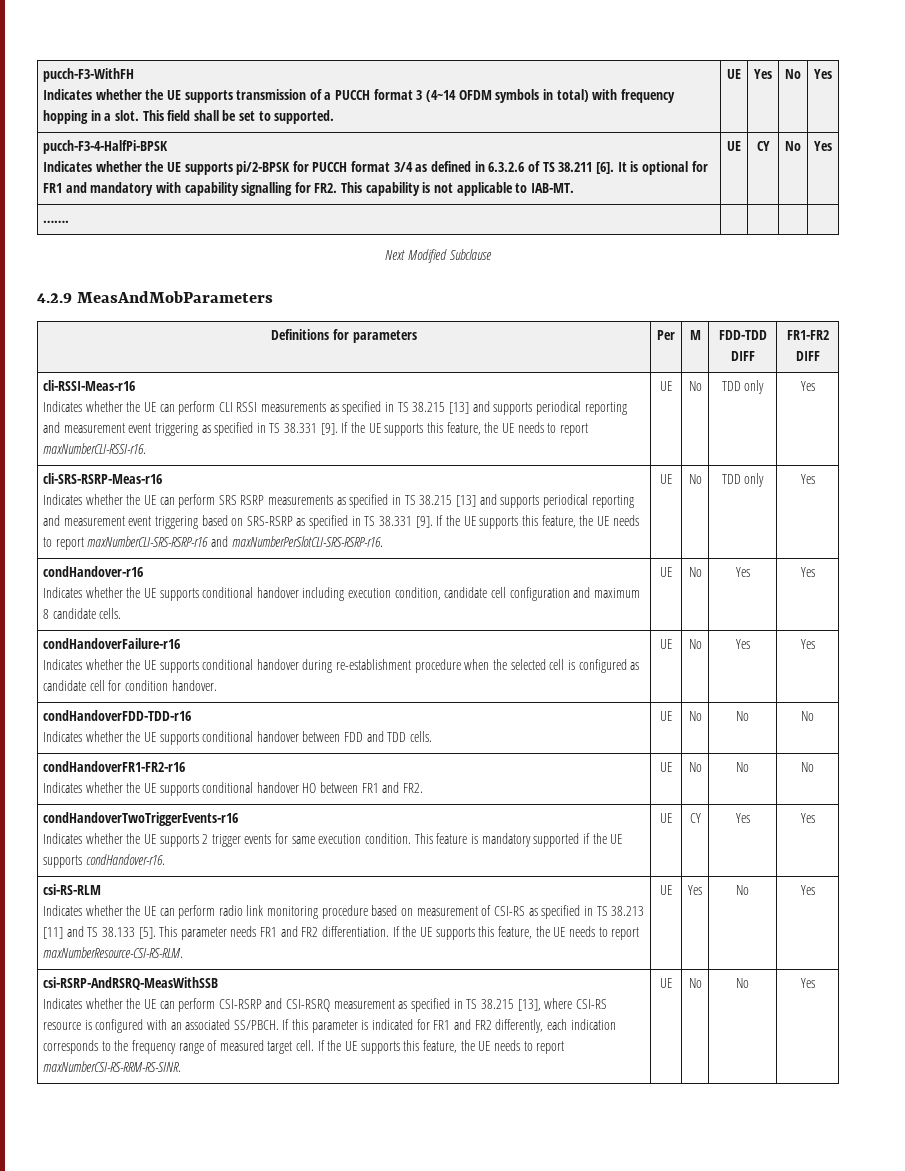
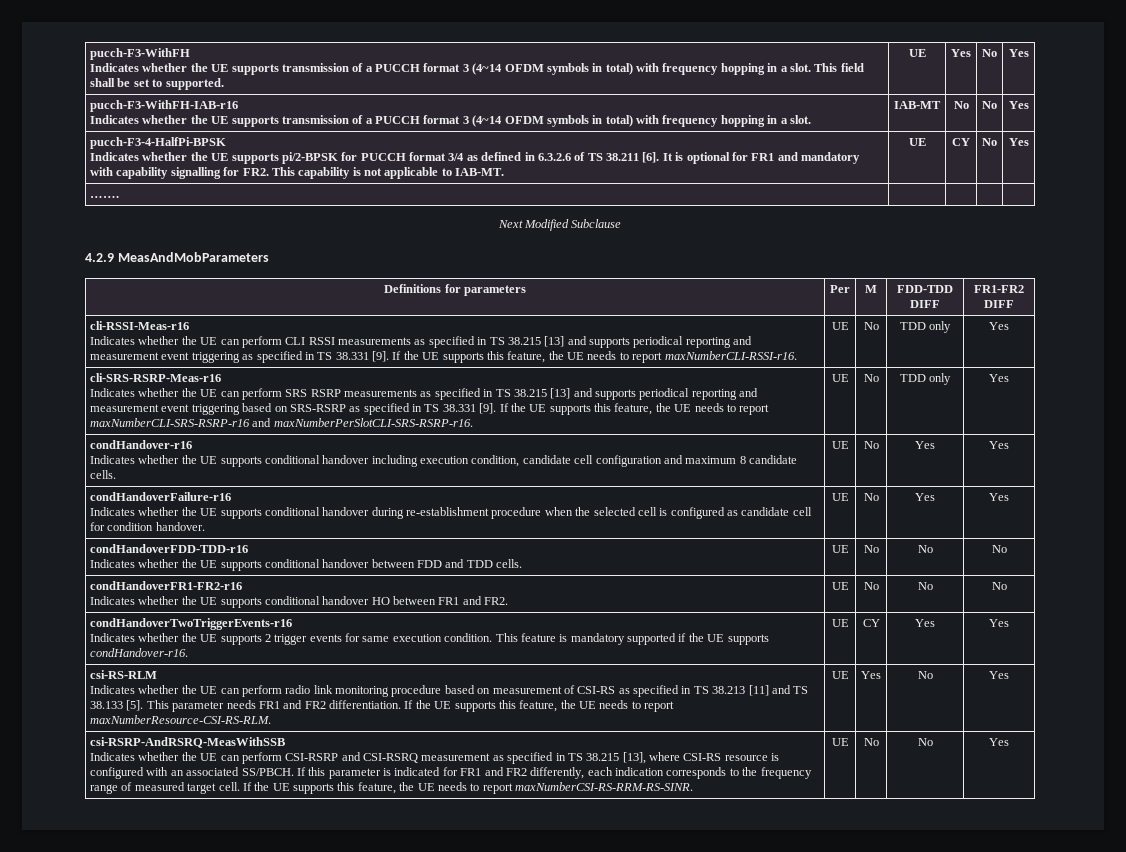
+ pucch-F3-WithFH-IAB-r16
+ Indicates whether the UE supports transmission of a PUCCH format 3 (4~14 OFDM symbols in total) with frequency hopping in a slot. | IAB-MT | No | No | Yes

